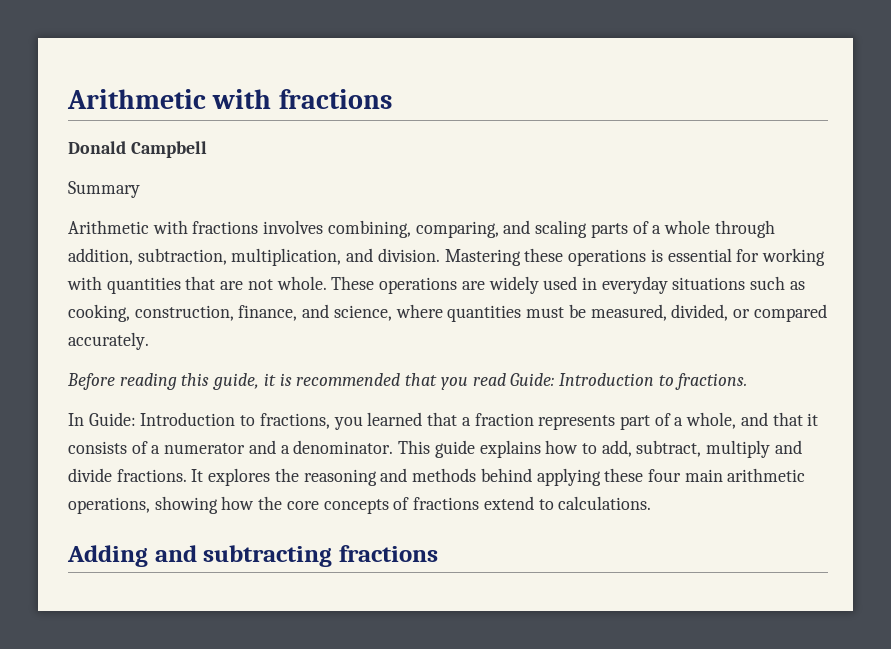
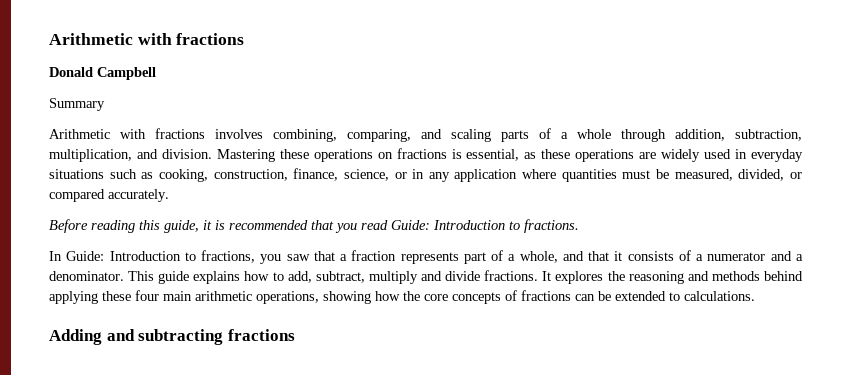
- Mastering these operations is essential for working with quantities that are not whole. These operations are widely used in everyday situations such as cooking, construction, finance, and science, where quantities must be measured, divided, or compared accurately.
+ Mastering these operations on fractions is essential, as these operations are widely used in everyday situations such as cooking, construction, finance, science, or in any application where quantities must be measured, divided, or compared accurately.
- In Guide: Introduction to fractions, you learned that a fraction represents part of a whole, and that it consists of a numerator and a denominator.
+ In Guide: Introduction to fractions, you saw that a fraction represents part of a whole, and that it consists of a numerator and a denominator.
- It explores the reasoning and methods behind applying these four main arithmetic operations, showing how the core concepts of fractions extend to calculations.
+ It explores the reasoning and methods behind applying these four main arithmetic operations, showing how the core concepts of fractions can be extended to calculations.

